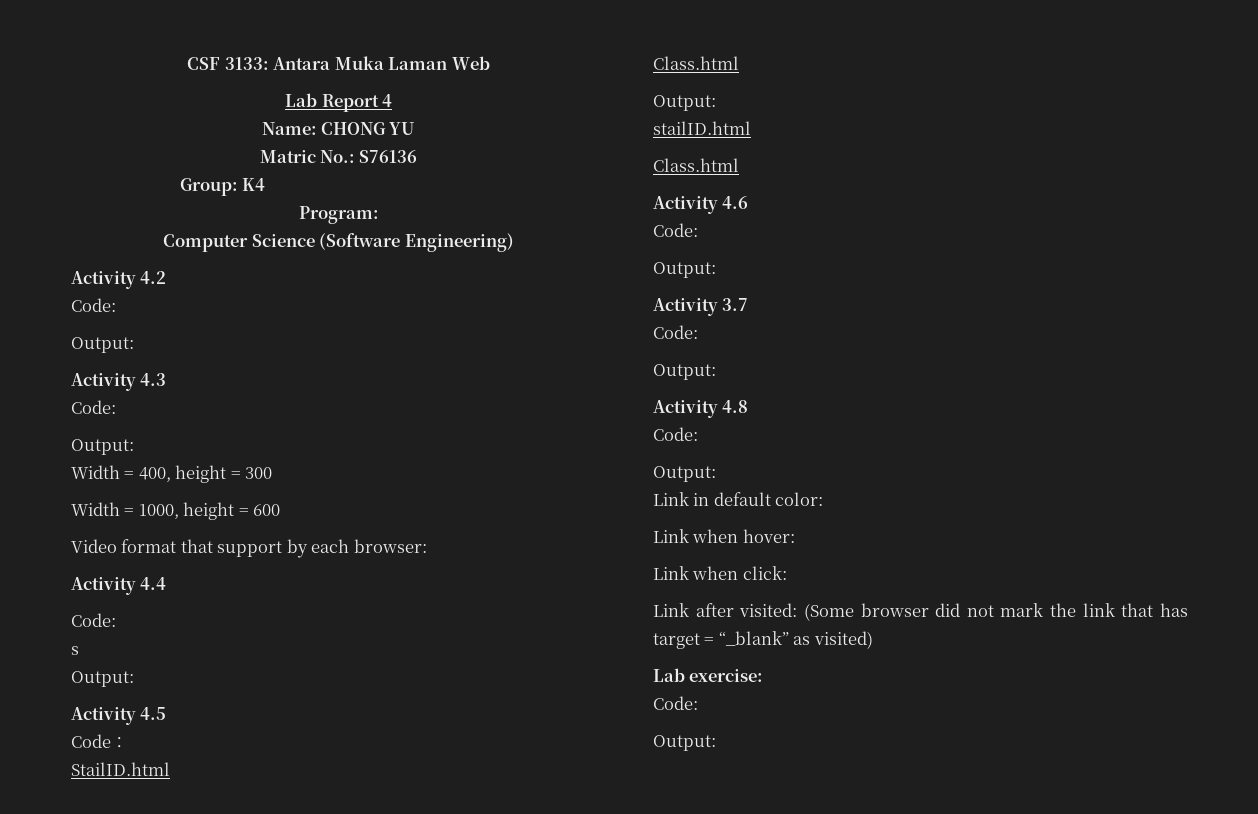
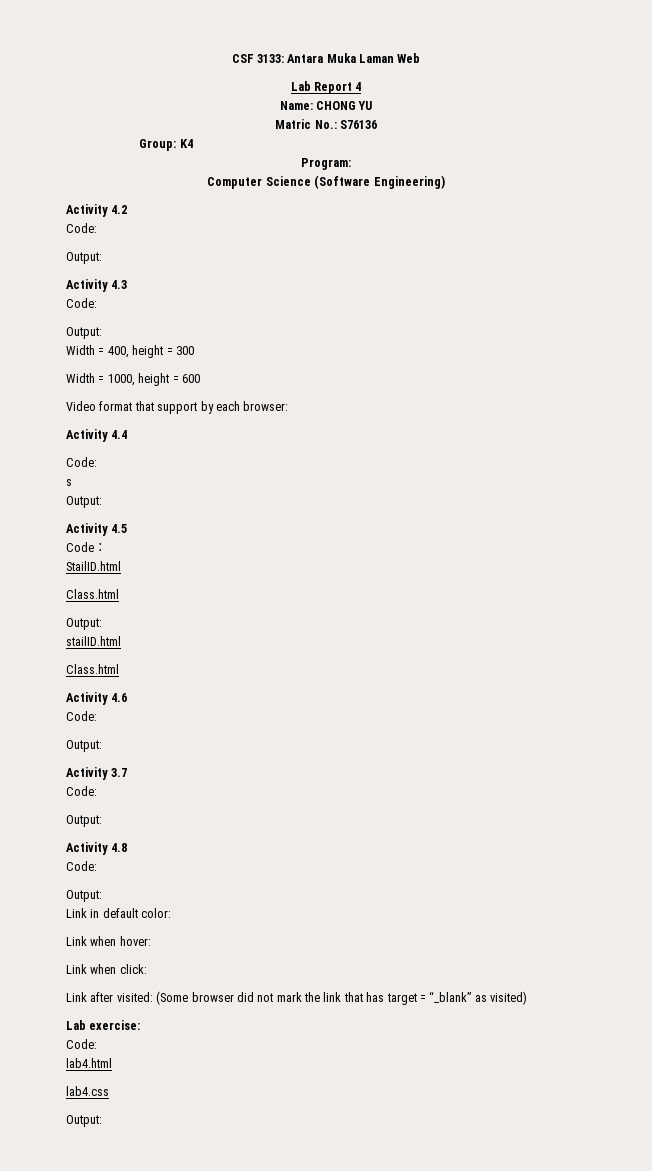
+ lab4.html
+ lab4.css

